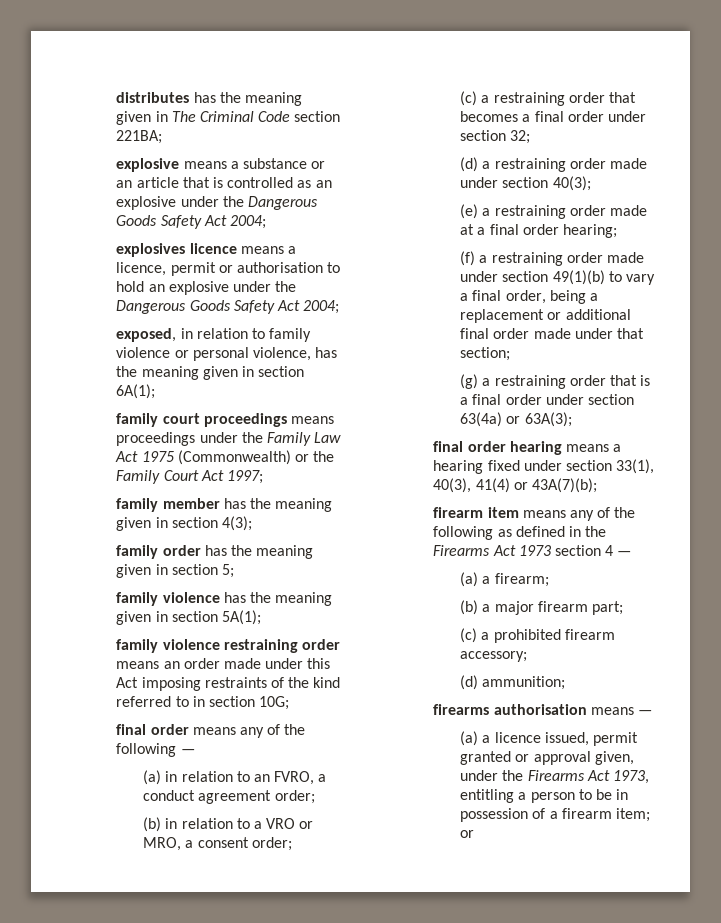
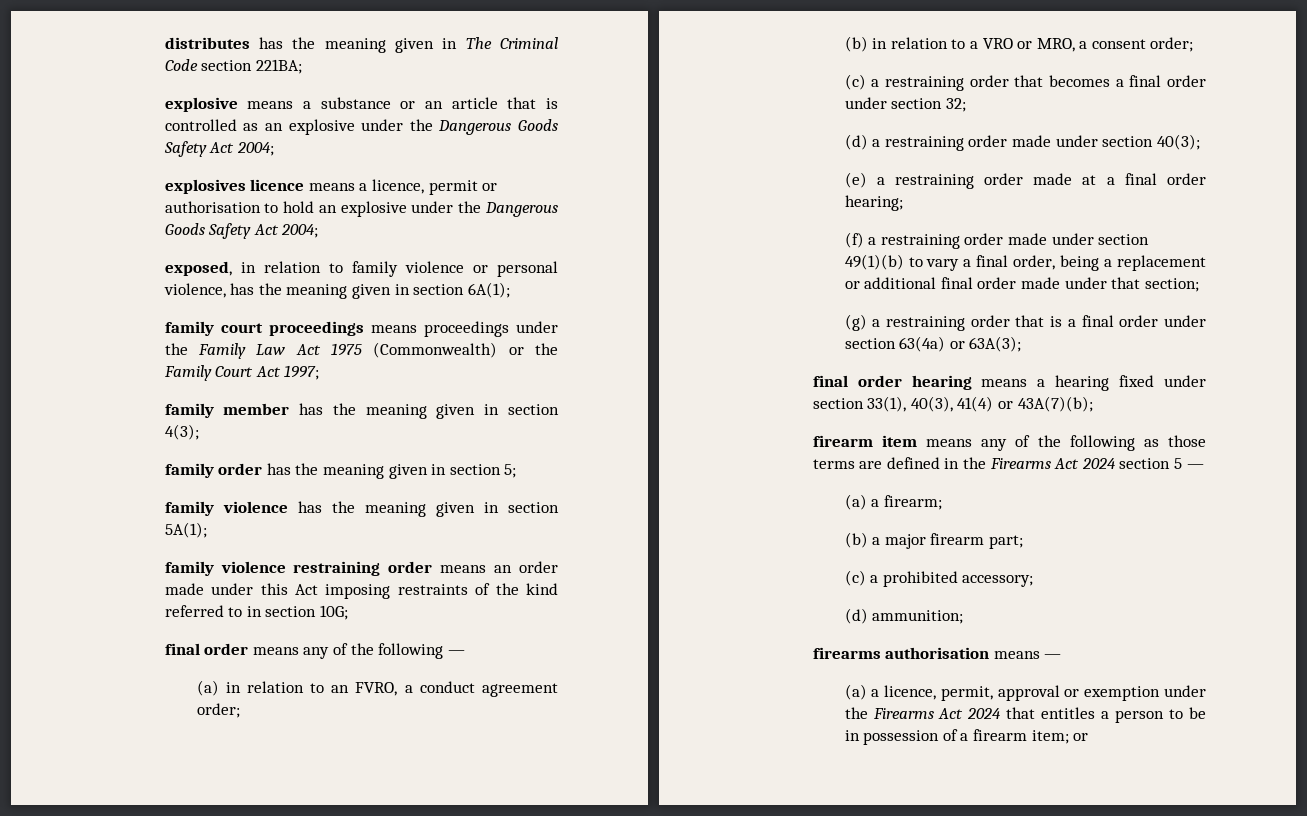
- firearm item means any of the following as defined in the Firearms Act 1973 section 4 —
+ firearm item means any of the following as those terms are defined in the Firearms Act 2024 section 5 —
- (c) a prohibited firearm accessory;
+ (c) a prohibited accessory;
- (a) a licence issued, permit granted or approval given, under the Firearms Act 1973, entitling a person to be in possession of a firearm item; or
+ (a) a licence, permit, approval or exemption under the Firearms Act 2024 that entitles a person to be in possession of a firearm item; or

